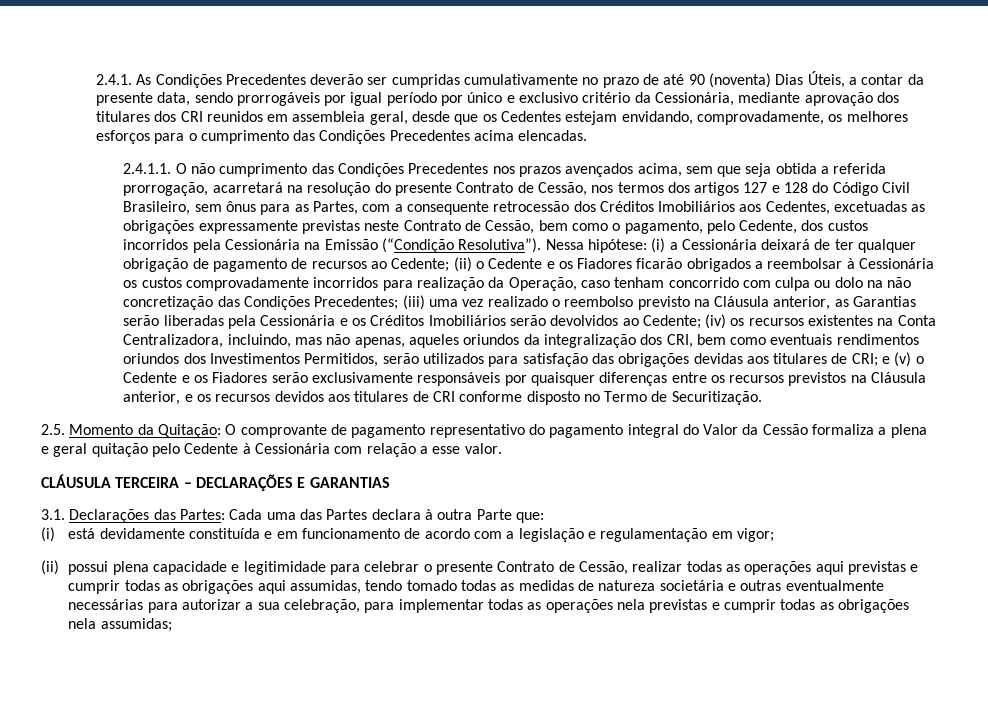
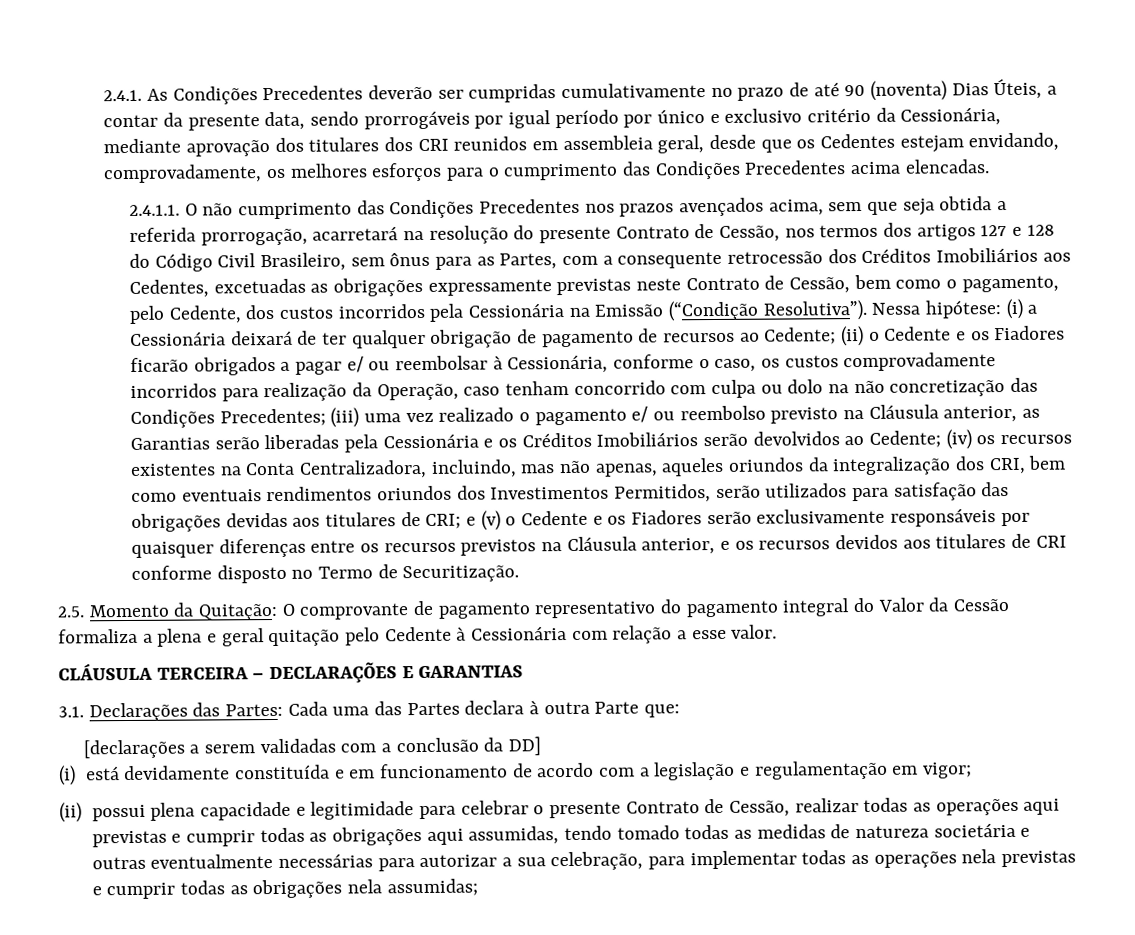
- (ii) o Cedente e os Fiadores ficarão obrigados a reembolsar à Cessionária os custos comprovadamente incorridos para realização da Operação, caso tenham concorrido com culpa ou dolo na não concretização das Condições Precedentes;
+ (ii) o Cedente e os Fiadores ficarão obrigados a pagar e/ ou reembolsar à Cessionária, conforme o caso, os custos comprovadamente incorridos para realização da Operação, caso tenham concorrido com culpa ou dolo na não concretização das Condições Precedentes;
- (iii) uma vez realizado o reembolso previsto na Cláusula anterior, as Garantias serão liberadas pela Cessionária e os Créditos Imobiliários serão devolvidos ao Cedente;
+ (iii) uma vez realizado o pagamento e/ ou reembolso previsto na Cláusula anterior, as Garantias serão liberadas pela Cessionária e os Créditos Imobiliários serão devolvidos ao Cedente;
+ [declarações a serem validadas com a conclusão da DD]

